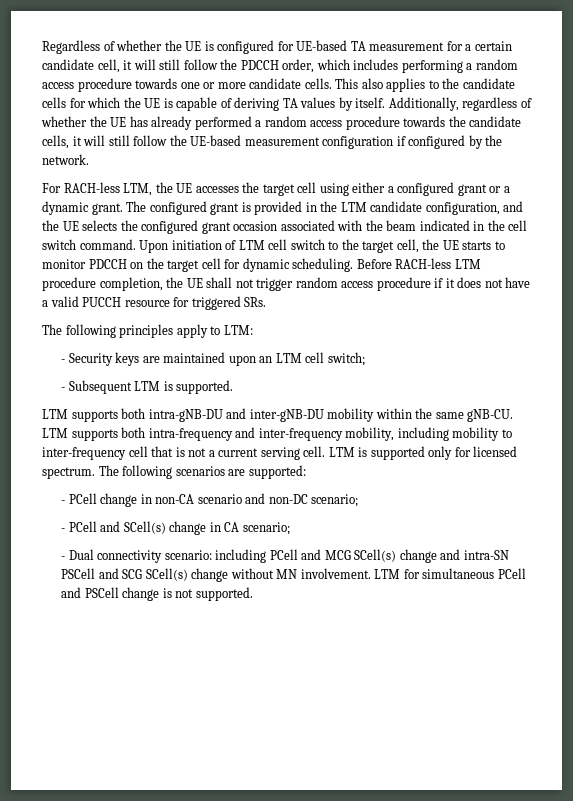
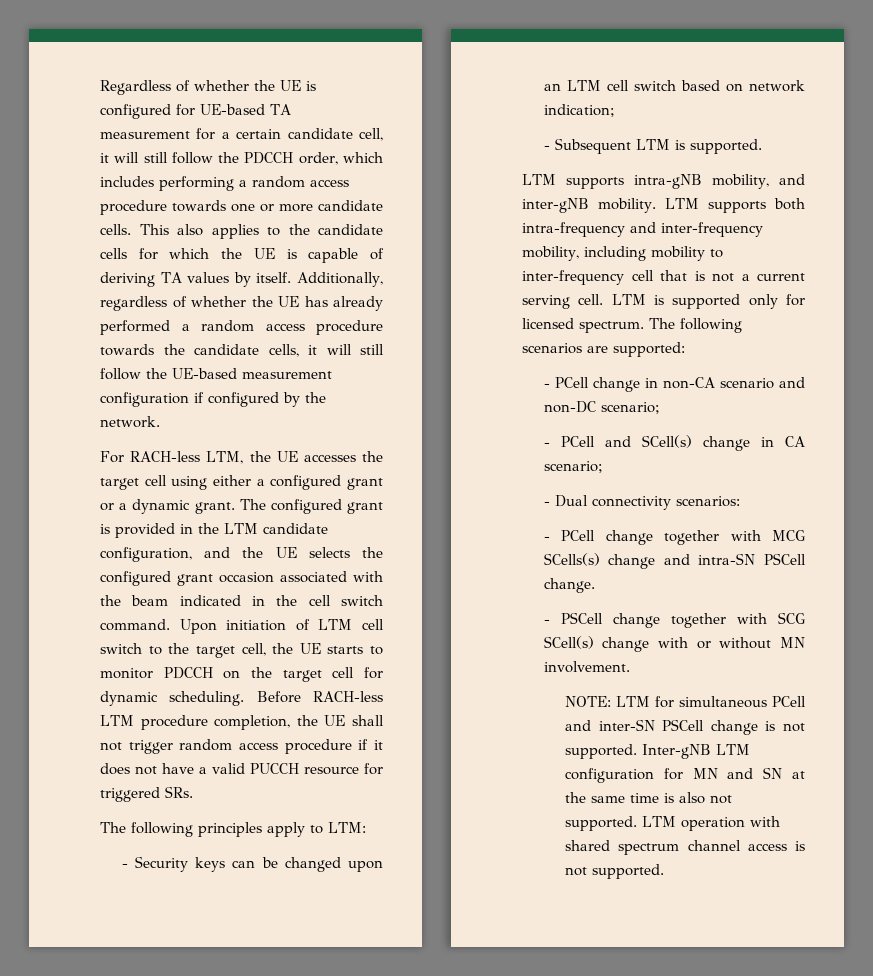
- - Security keys are maintained upon an LTM cell switch;
+ - Security keys can be changed upon an LTM cell switch based on network indication;
- LTM supports both intra-gNB-DU and inter-gNB-DU mobility within the same gNB-CU.
+ LTM supports intra-gNB mobility, and inter-gNB mobility.
- - Dual connectivity scenario: including PCell and MCG SCell(s) change and intra-SN PSCell and SCG SCell(s) change without MN involvement. LTM for simultaneous PCell and PSCell change is not supported.
+ - Dual connectivity scenarios:
+ - PCell change together with MCG SCells(s) change and intra-SN PSCell change.
+ - PSCell change together with SCG SCell(s) change with or without MN involvement.
+ NOTE: LTM for simultaneous PCell and inter-SN PSCell change is not supported.
+ Inter-gNB LTM configuration for MN and SN at the same time is also not supported. LTM operation with shared spectrum channel access is not supported.

